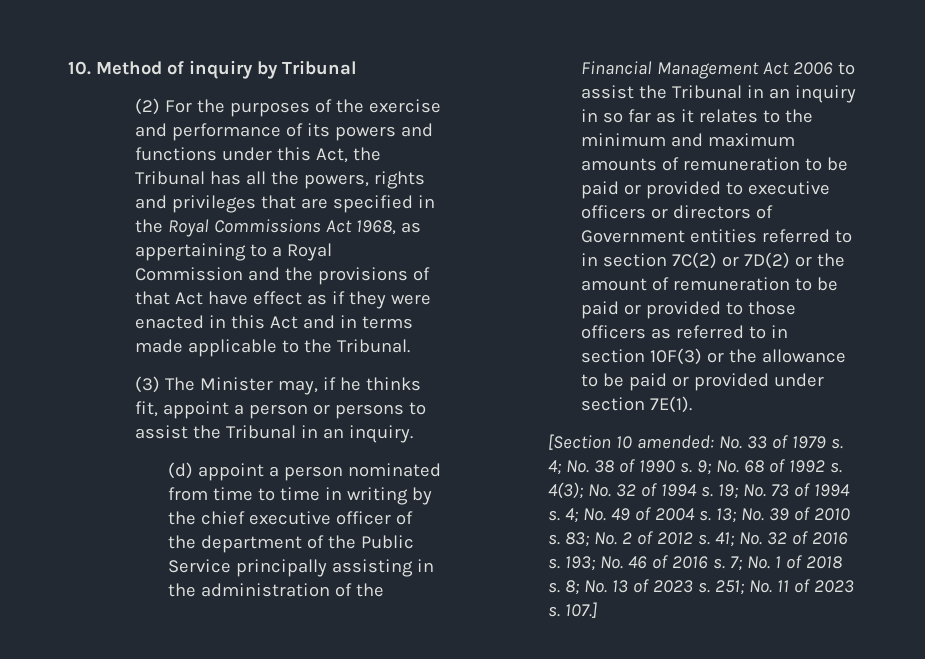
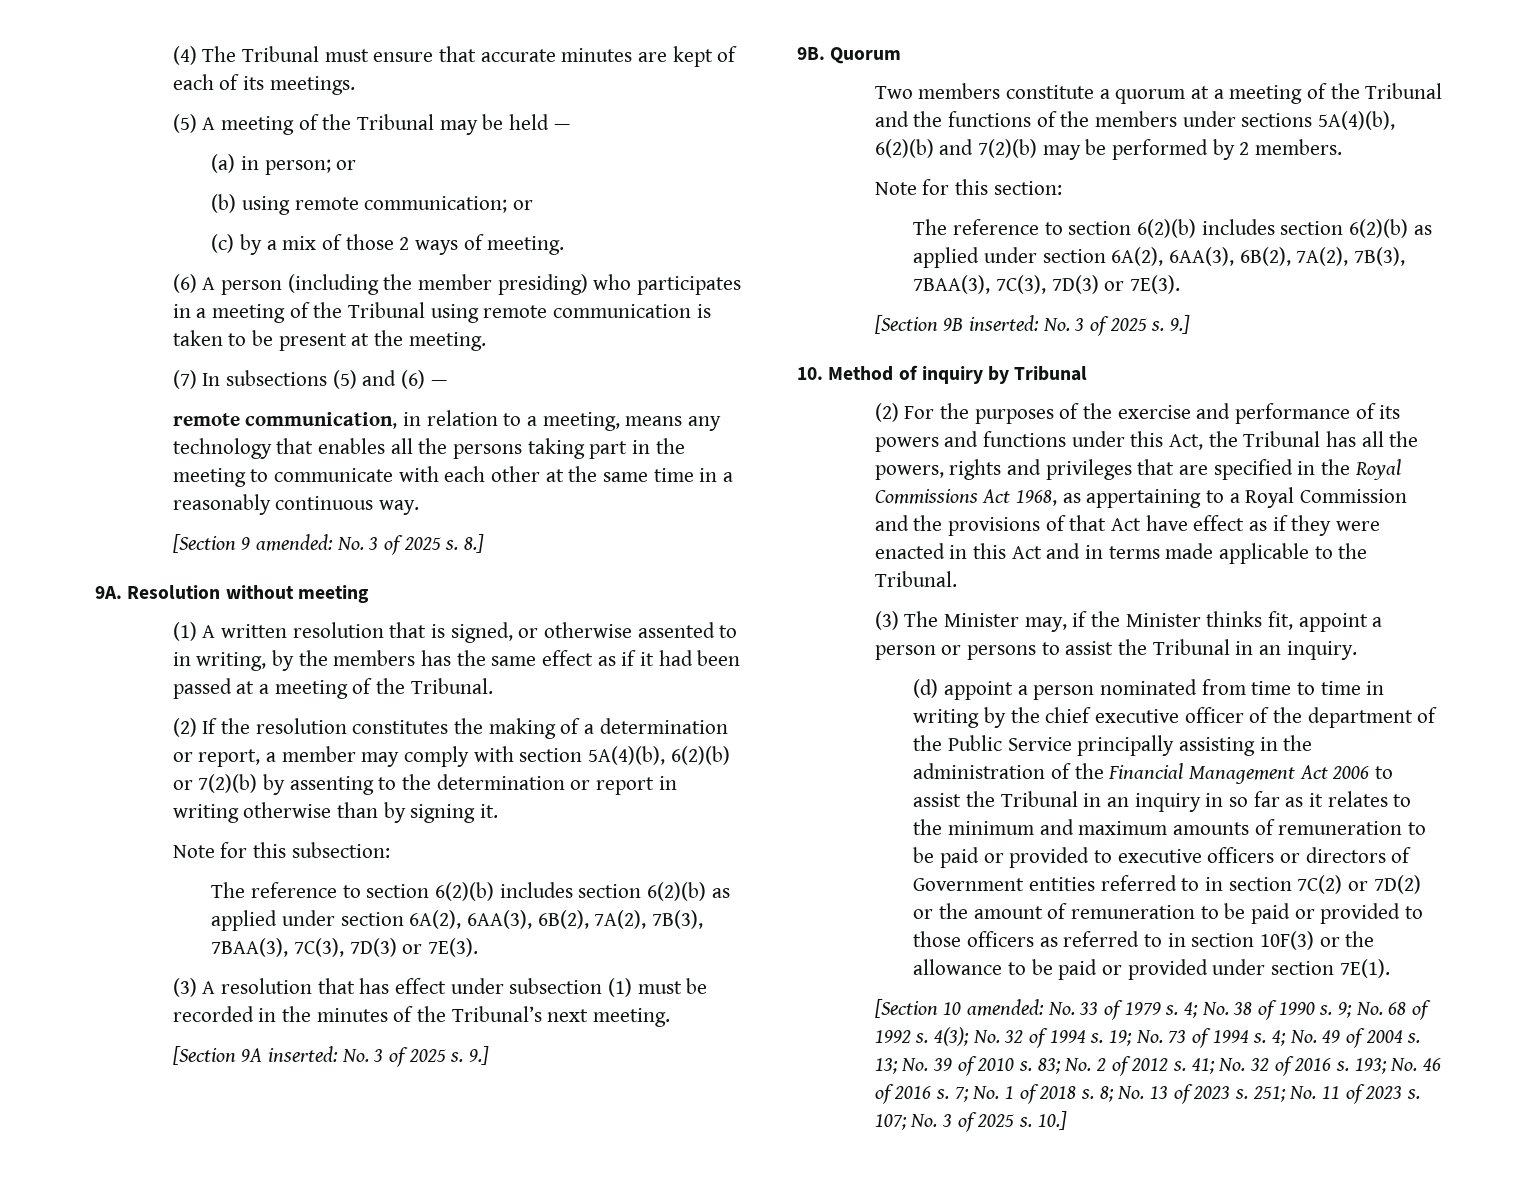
+ (4) The Tribunal must ensure that accurate minutes are kept of each of its meetings.
+ (5) A meeting of the Tribunal may be held —
+ (a) in person; or
+ (b) using remote communication; or
+ (c) by a mix of those 2 ways of meeting.
+ (6) A person (including the member presiding) who participates in a meeting of the Tribunal using remote communication is taken to be present at the meeting.
+ (7) In subsections (5) and (6) —
+ remote communication, in relation to a meeting, means any technology that enables all the persons taking part in the meeting to communicate with each other at the same time in a reasonably continuous way.
+ [Section 9 amended: No. 3 of 2025 s. 8.]
+ 9A. Resolution without meeting
+ (1) A written resolution that is signed, or otherwise assented to in writing, by the members has the same effect as if it had been passed at a meeting of the Tribunal.
+ (2) If the resolution constitutes the making of a determination or report, a member may comply with section 5A(4)(b), 6(2)(b) or 7(2)(b) by assenting to the determination or report in writing otherwise than by signing it.
+ Note for this subsection:
+ The reference to section 6(2)(b) includes section 6(2)(b) as applied under section 6A(2), 6AA(3), 6B(2), 7A(2), 7B(3), 7BAA(3), 7C(3), 7D(3) or 7E(3).
+ (3) A resolution that has effect under subsection (1) must be recorded in the minutes of the Tribunal’s next meeting.
+ [Section 9A inserted: No. 3 of 2025 s. 9.]
+ 9B. Quorum
+ Two members constitute a quorum at a meeting of the Tribunal and the functions of the members under sections 5A(4)(b), 6(2)(b) and 7(2)(b) may be performed by 2 members.
+ Note for this section:
+ The reference to section 6(2)(b) includes section 6(2)(b) as applied under section 6A(2), 6AA(3), 6B(2), 7A(2), 7B(3), 7BAA(3), 7C(3), 7D(3) or 7E(3).
+ [Section 9B inserted: No. 3 of 2025 s. 9.]
- (3) The Minister may, if he thinks fit, appoint a person or persons to assist the Tribunal in an inquiry.
+ (3) The Minister may, if the Minister thinks fit, appoint a person or persons to assist the Tribunal in an inquiry.
- 107.]
+ 107; No. 3 of 2025 s. 10.]

